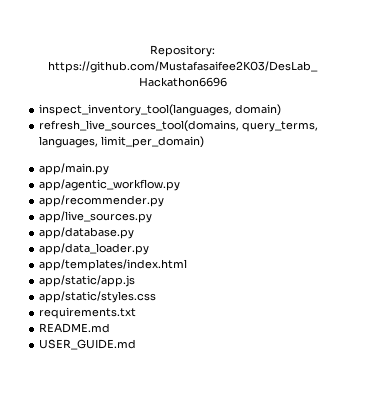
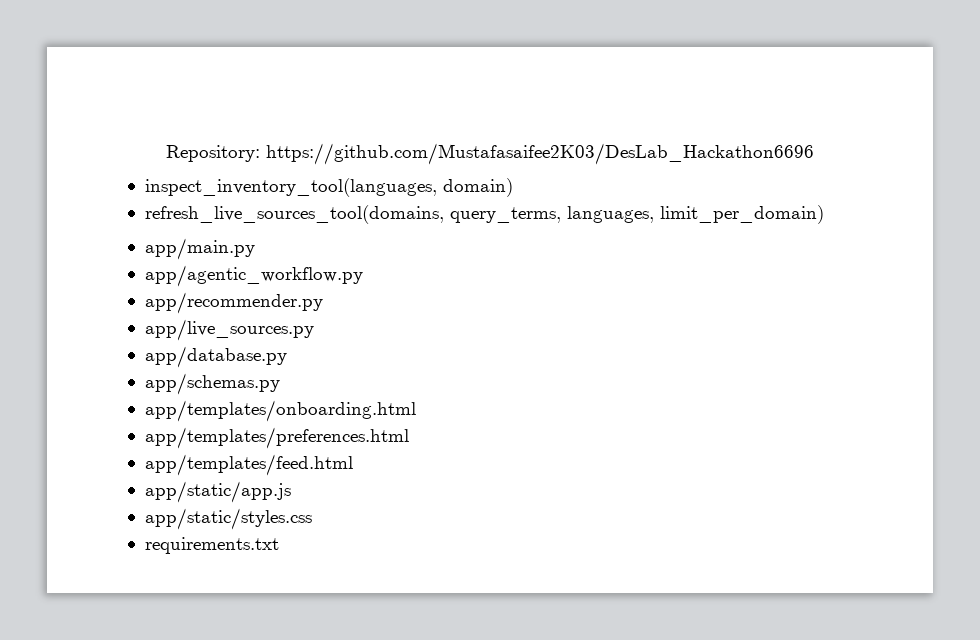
- app/data_loader.py
- app/templates/index.html
+ app/schemas.py
+ app/templates/onboarding.html
+ app/templates/preferences.html
+ app/templates/feed.html
- README.md
- USER_GUIDE.md

